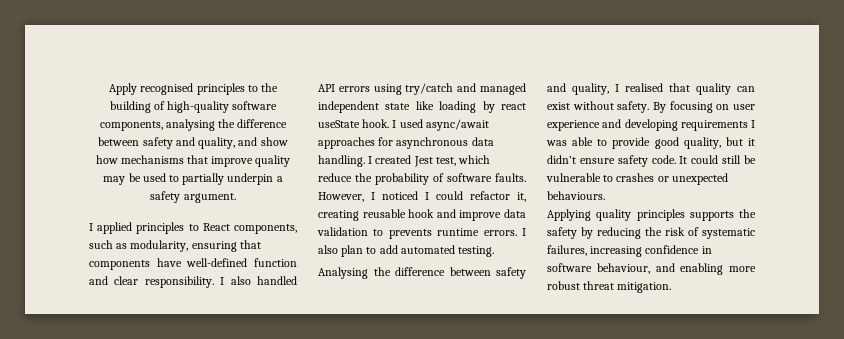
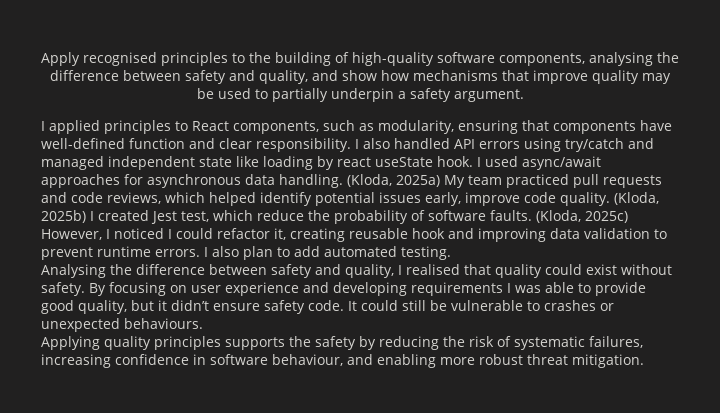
- I created Jest test, which reduce the probability of software faults.
+ (Kloda, 2025a) My team practiced pull requests and code reviews, which helped identify potential issues early, improve code quality. (Kloda, 2025b) I created Jest test, which reduce the probability of software faults.
- However, I noticed I could refactor it, creating reusable hook and improve data validation to prevents runtime errors.
+ (Kloda, 2025c) However, I noticed I could refactor it, creating reusable hook and improving data validation to prevent runtime errors.
- Analysing the difference between safety and quality, I realised that quality can exist without safety.
+ Analysing the difference between safety and quality, I realised that quality could exist without safety.

